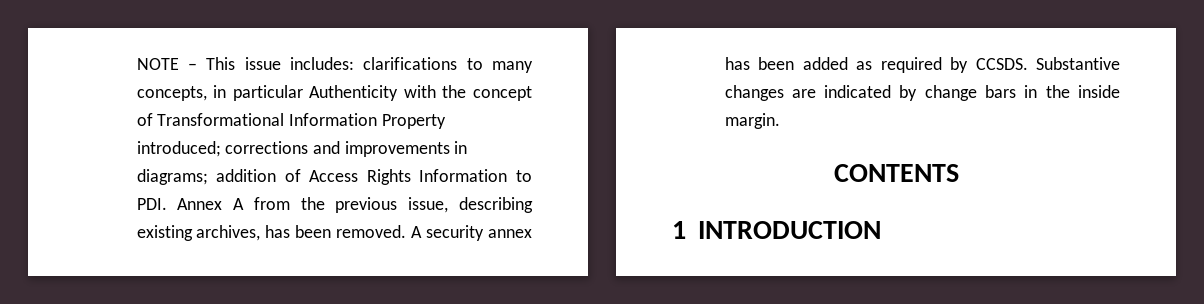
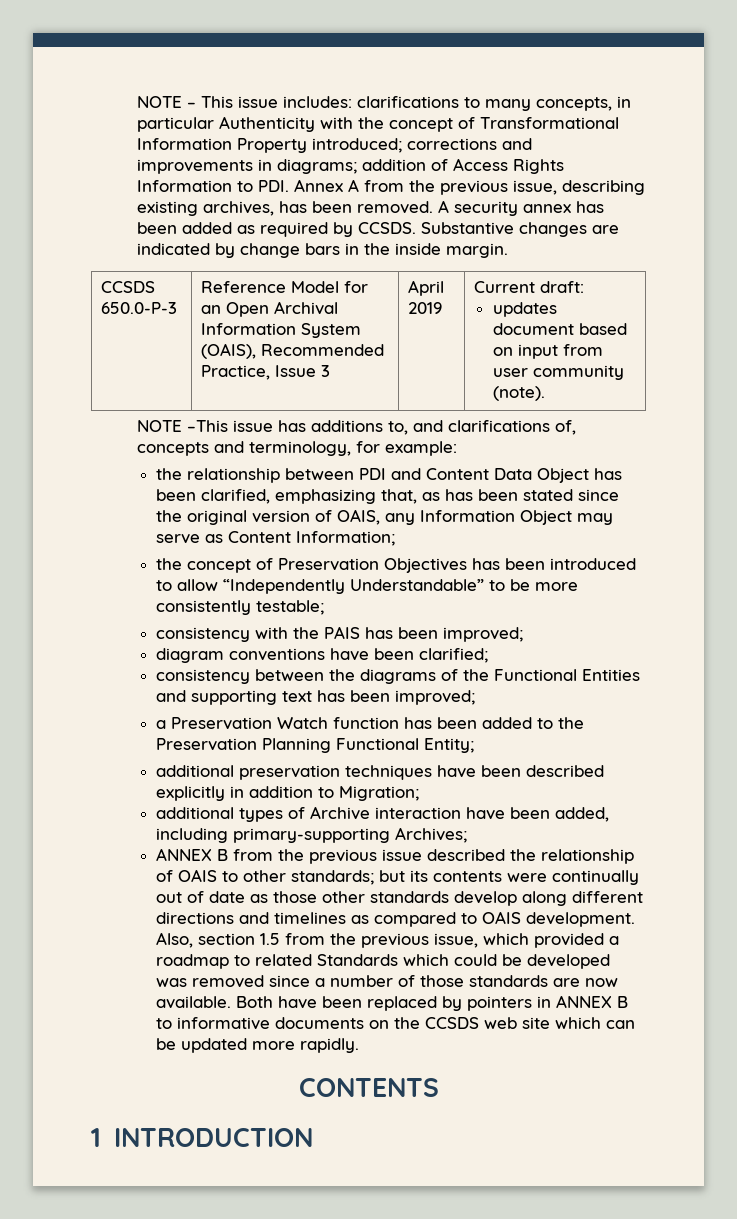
+ CCSDS 650.0-P-3 | Reference Model for an Open Archival Information System (OAIS), Recommended Practice, Issue 3 | April 2019 | Current draft:
+ updates document based on input from user community (note).
+ NOTE –This issue has additions to, and clarifications of, concepts and terminology, for example:
+ the relationship between PDI and Content Data Object has been clarified, emphasizing that, as has been stated since the original version of OAIS, any Information Object may serve as Content Information;
+ the concept of Preservation Objectives has been introduced to allow “Independently Understandable” to be more consistently testable;
+ consistency with the PAIS has been improved;
+ diagram conventions have been clarified;
+ consistency between the diagrams of the Functional Entities and supporting text has been improved;
+ a Preservation Watch function has been added to the Preservation Planning Functional Entity;
+ additional preservation techniques have been described explicitly in addition to Migration;
+ additional types of Archive interaction have been added, including primary-supporting Archives;
+ ANNEX B from the previous issue described the relationship of OAIS to other standards; but its contents were continually out of date as those other standards develop along different directions and timelines as compared to OAIS development. Also, section 1.5 from the previous issue, which provided a roadmap to related Standards which could be developed was removed since a number of those standards are now available. Both have been replaced by pointers in ANNEX B to informative documents on the CCSDS web site which can be updated more rapidly.

